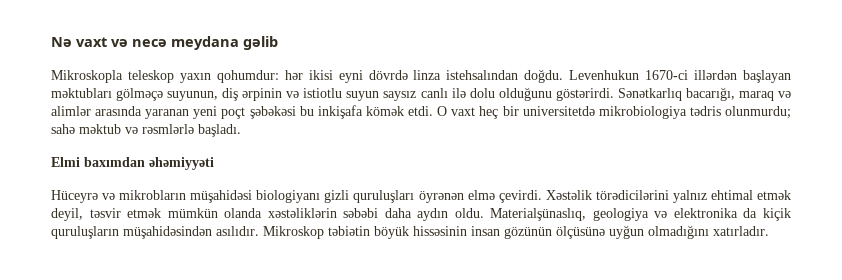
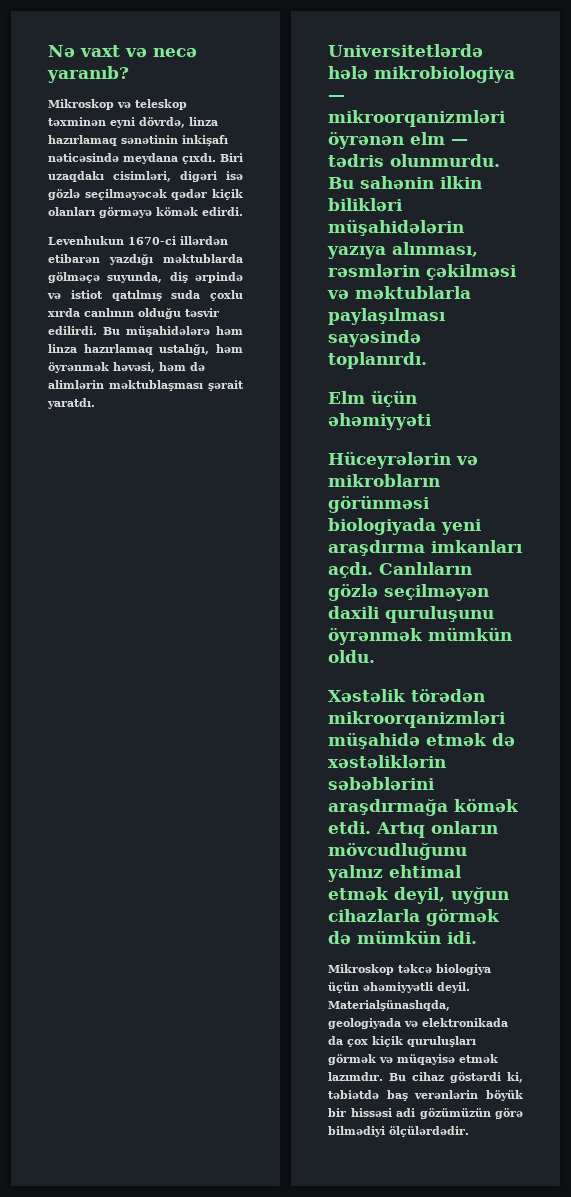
- Nə vaxt və necə meydana gəlib
- Mikroskopla teleskop yaxın qohumdur: hər ikisi eyni dövrdə linza istehsalından doğdu. Levenhukun 1670-ci illərdən başlayan məktubları gölməçə suyunun, diş ərpinin və istiotlu suyun saysız canlı ilə dolu olduğunu göstərirdi. Sənətkarlıq bacarığı, maraq və alimlər arasında yaranan yeni poçt şəbəkəsi bu inkişafa kömək etdi. O vaxt heç bir universitetdə mikrobiologiya tədris olunmurdu; sahə məktub və rəsmlərlə başladı.
- Elmi baxımdan əhəmiyyəti
- Hüceyrə və mikrobların müşahidəsi biologiyanı gizli quruluşları öyrənən elmə çevirdi. Xəstəlik törədicilərini yalnız ehtimal etmək deyil, təsvir etmək mümkün olanda xəstəliklərin səbəbi daha aydın oldu. Materialşünaslıq, geologiya və elektronika da kiçik quruluşların müşahidəsindən asılıdır. Mikroskop təbiətin böyük hissəsinin insan gözünün ölçüsünə uyğun olmadığını xatırladır.
+ Nə vaxt və necə yaranıb?
+ Mikroskop və teleskop təxminən eyni dövrdə, linza hazırlamaq sənətinin inkişafı nəticəsində meydana çıxdı. Biri uzaqdakı cisimləri, digəri isə gözlə seçilməyəcək qədər kiçik olanları görməyə kömək edirdi.
+ Levenhukun 1670-ci illərdən etibarən yazdığı məktublarda gölməçə suyunda, diş ərpində və istiot qatılmış suda çoxlu xırda canlının olduğu təsvir edilirdi. Bu müşahidələrə həm linza hazırlamaq ustalığı, həm öyrənmək həvəsi, həm də alimlərin məktublaşması şərait yaratdı.
+ Universitetlərdə hələ mikrobiologiya — mikroorqanizmləri öyrənən elm — tədris olunmurdu. Bu sahənin ilkin bilikləri müşahidələrin yazıya alınması, rəsmlərin çəkilməsi və məktublarla paylaşılması sayəsində toplanırdı.
+ Elm üçün əhəmiyyəti
+ Hüceyrələrin və mikrobların görünməsi biologiyada yeni araşdırma imkanları açdı. Canlıların gözlə seçilməyən daxili quruluşunu öyrənmək mümkün oldu.
+ Xəstəlik törədən mikroorqanizmləri müşahidə etmək də xəstəliklərin səbəblərini araşdırmağa kömək etdi. Artıq onların mövcudluğunu yalnız ehtimal etmək deyil, uyğun cihazlarla görmək də mümkün idi.
+ Mikroskop təkcə biologiya üçün əhəmiyyətli deyil. Materialşünaslıqda, geologiyada və elektronikada da çox kiçik quruluşları görmək və müqayisə etmək lazımdır. Bu cihaz göstərdi ki, təbiətdə baş verənlərin böyük bir hissəsi adi gözümüzün görə bilmədiyi ölçülərdədir.

